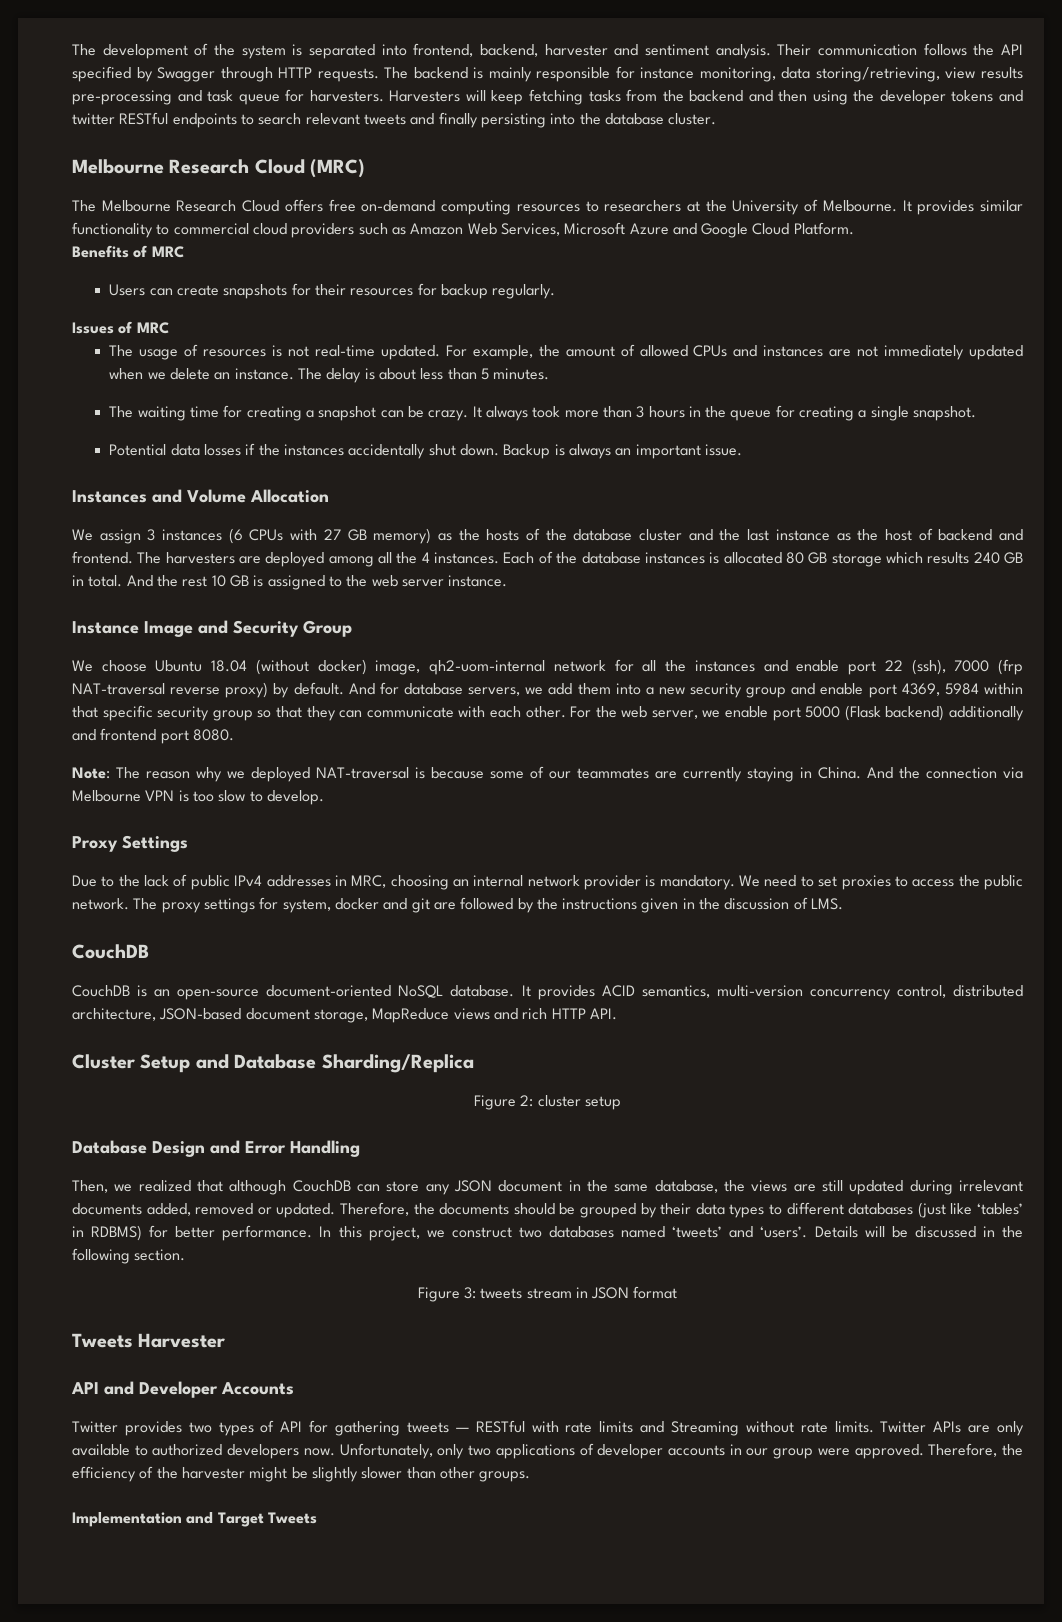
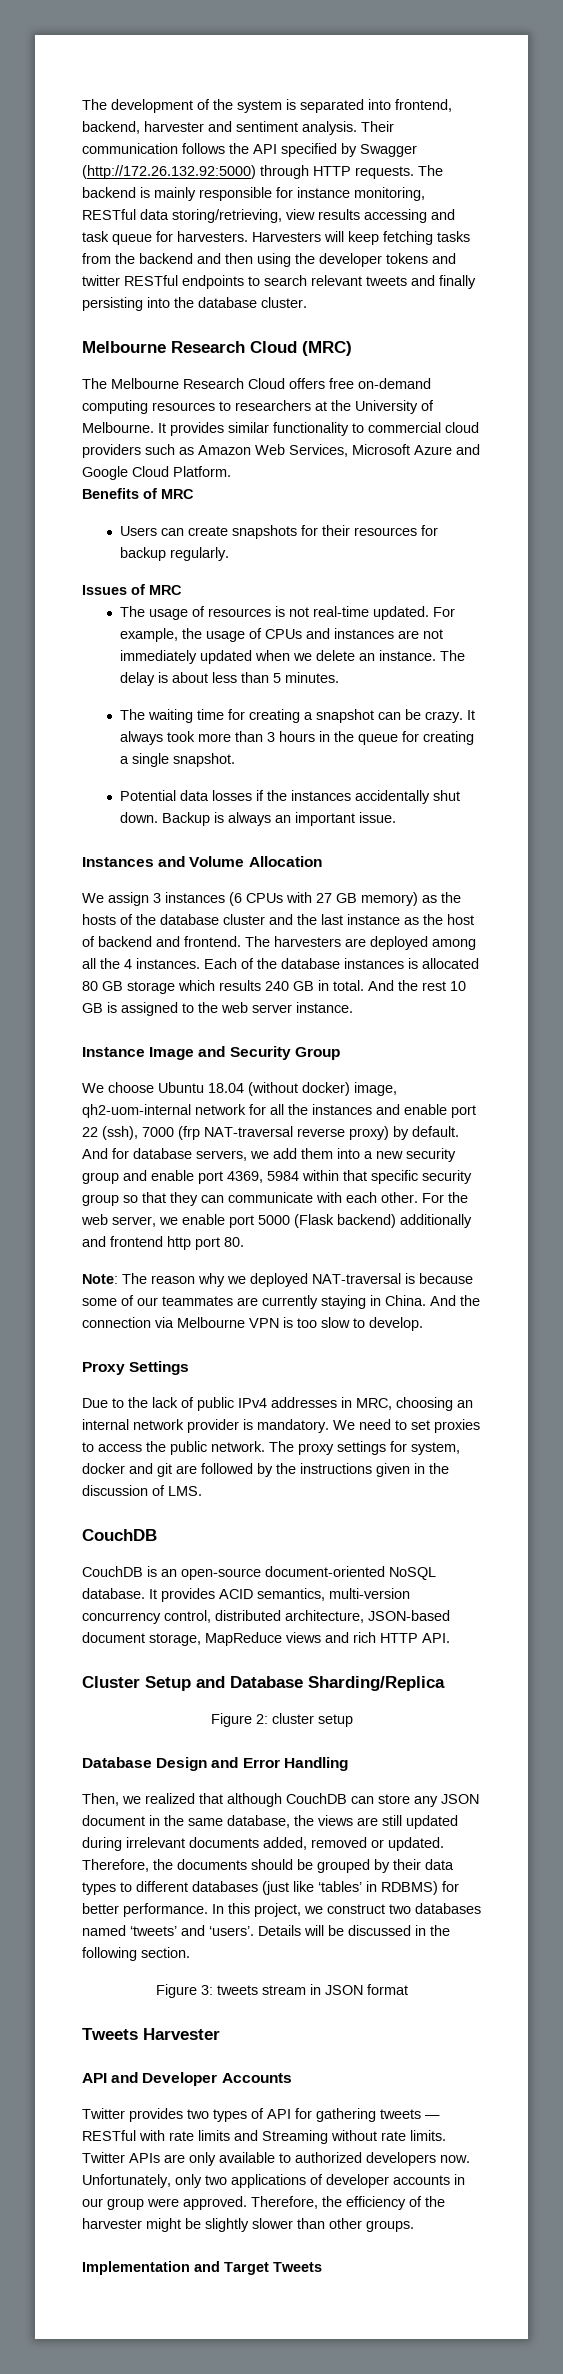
- Their communication follows the API specified by Swagger through HTTP requests.
+ Their communication follows the API specified by Swagger (http://172.26.132.92:5000) through HTTP requests.
- The backend is mainly responsible for instance monitoring, data storing/retrieving, view results pre-processing and task queue for harvesters.
+ The backend is mainly responsible for instance monitoring, RESTful data storing/retrieving, view results accessing and task queue for harvesters.
- For example, the amount of allowed CPUs and instances are not immediately updated when we delete an instance.
+ For example, the usage of CPUs and instances are not immediately updated when we delete an instance.
- For the web server, we enable port 5000 (Flask backend) additionally and frontend port 8080.
+ For the web server, we enable port 5000 (Flask backend) additionally and frontend http port 80.

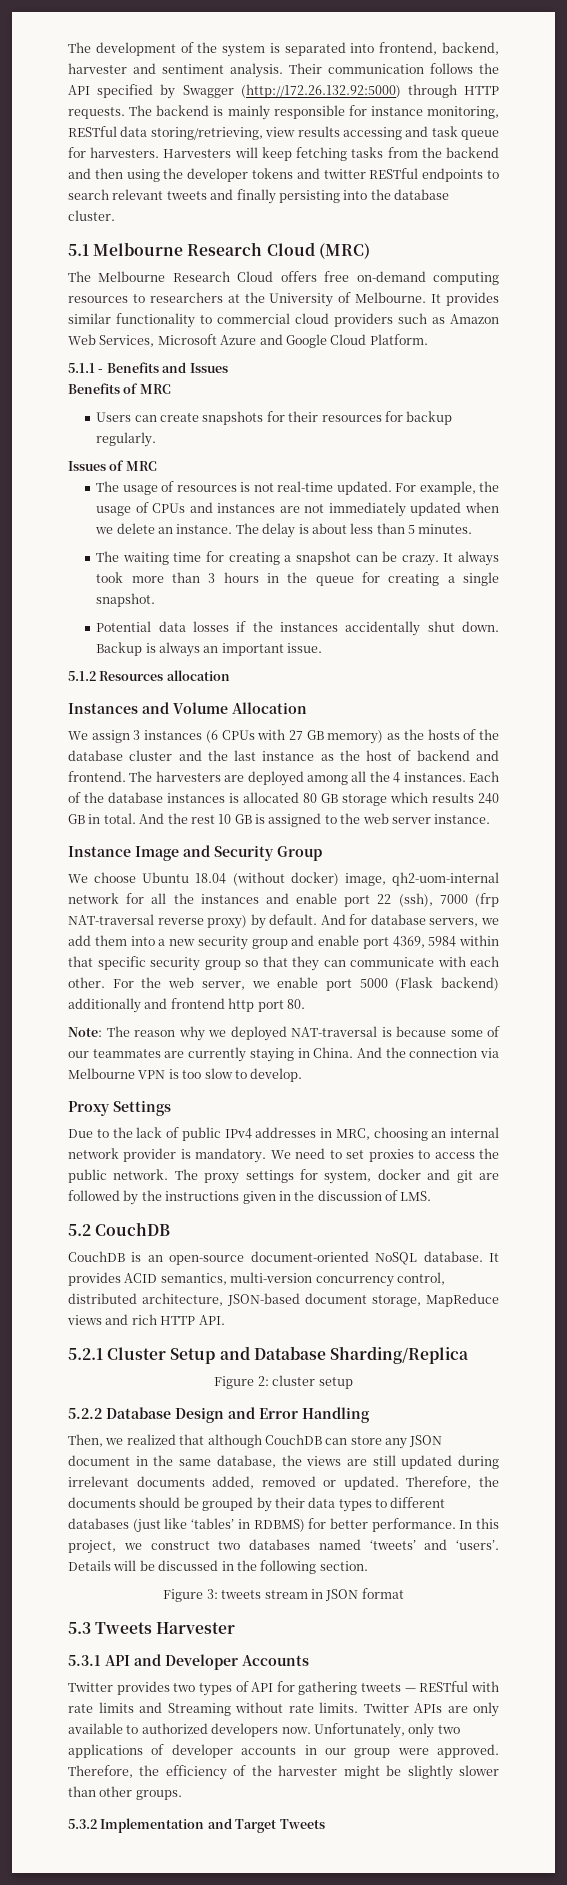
- Melbourne Research Cloud (MRC)
+ 5.1 Melbourne Research Cloud (MRC)
+ 5.1.1 - Benefits and Issues
+ 5.1.2 Resources allocation
  The proxy settings for system, docker and git are followed by the instructions given in the discussion of LMS.
- CouchDB
+ 5.2 CouchDB
- Cluster Setup and Database Sharding/Replica
+ 5.2.1 Cluster Setup and Database Sharding/Replica
- Database Design and Error Handling
+ 5.2.2 Database Design and Error Handling
- Tweets Harvester
+ 5.3 Tweets Harvester
- API and Developer Accounts
+ 5.3.1 API and Developer Accounts
- Implementation and Target Tweets
+ 5.3.2 Implementation and Target Tweets

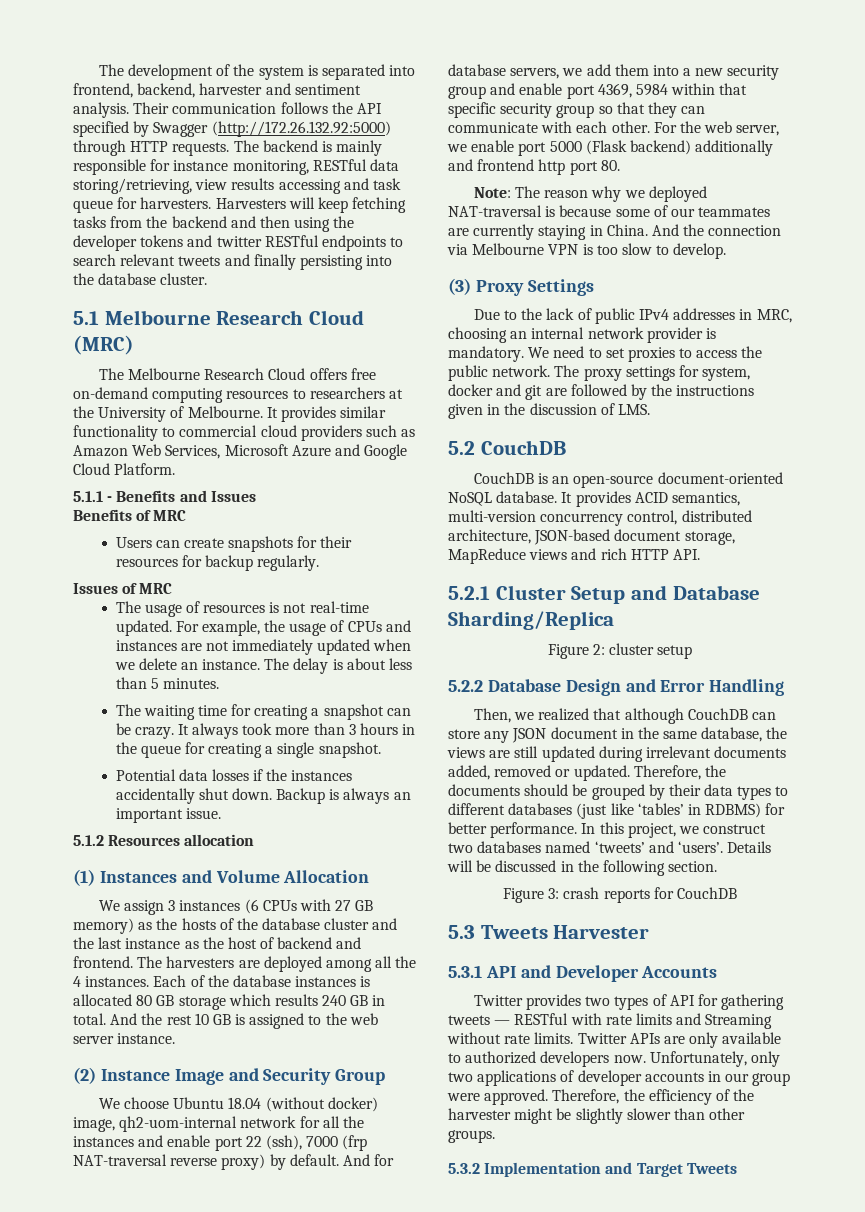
- Instances and Volume Allocation
+ (1) Instances and Volume Allocation
- Instance Image and Security Group
+ (2) Instance Image and Security Group
- Proxy Settings
+ (3) Proxy Settings
- Figure 3: tweets stream in JSON format
+ Figure 3: crash reports for CouchDB

